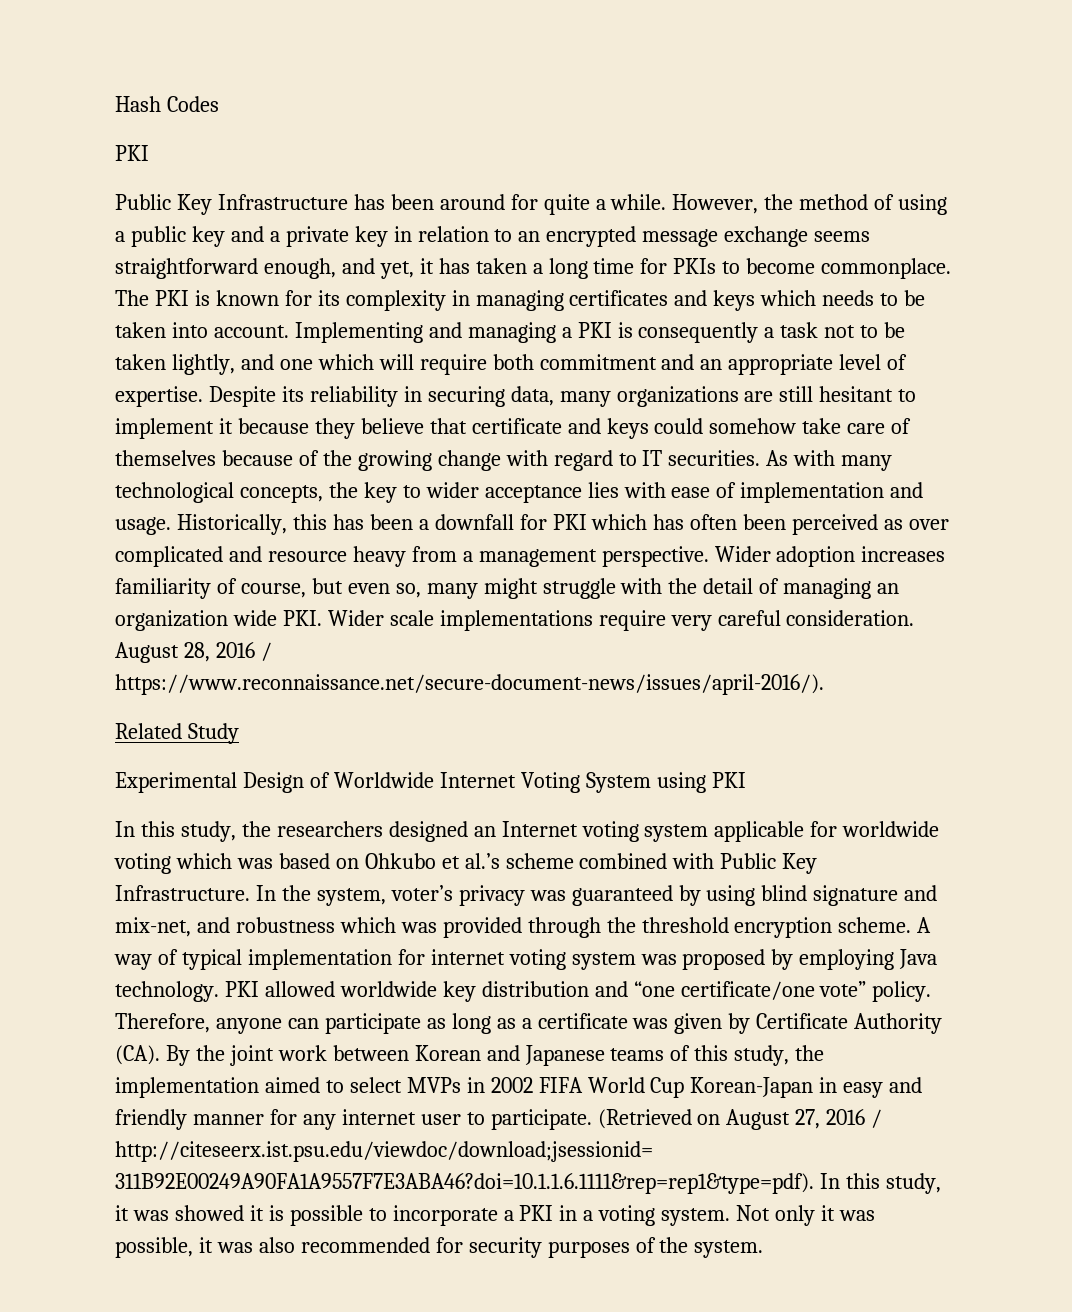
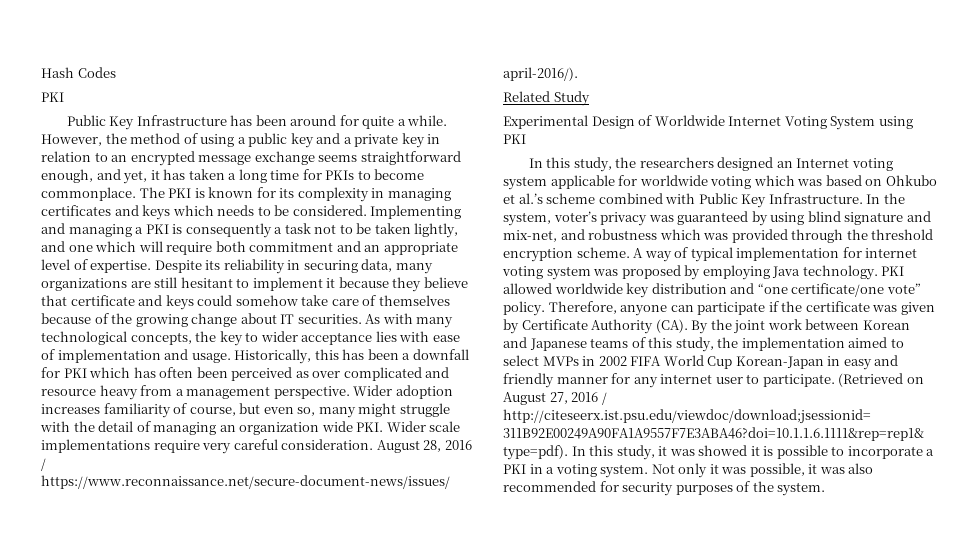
- The PKI is known for its complexity in managing certificates and keys which needs to be taken into account.
+ The PKI is known for its complexity in managing certificates and keys which needs to be considered.
- Despite its reliability in securing data, many organizations are still hesitant to implement it because they believe that certificate and keys could somehow take care of themselves because of the growing change with regard to IT securities.
+ Despite its reliability in securing data, many organizations are still hesitant to implement it because they believe that certificate and keys could somehow take care of themselves because of the growing change about IT securities.
- Therefore, anyone can participate as long as a certificate was given by Certificate Authority (CA). By the joint work between Korean and Japanese teams of this study, the implementation aimed to select MVPs in 2002 FIFA World Cup Korean-Japan in easy and friendly manner for any internet user to participate.
+ Therefore, anyone can participate if the certificate was given by Certificate Authority (CA). By the joint work between Korean and Japanese teams of this study, the implementation aimed to select MVPs in 2002 FIFA World Cup Korean-Japan in easy and friendly manner for any internet user to participate.

